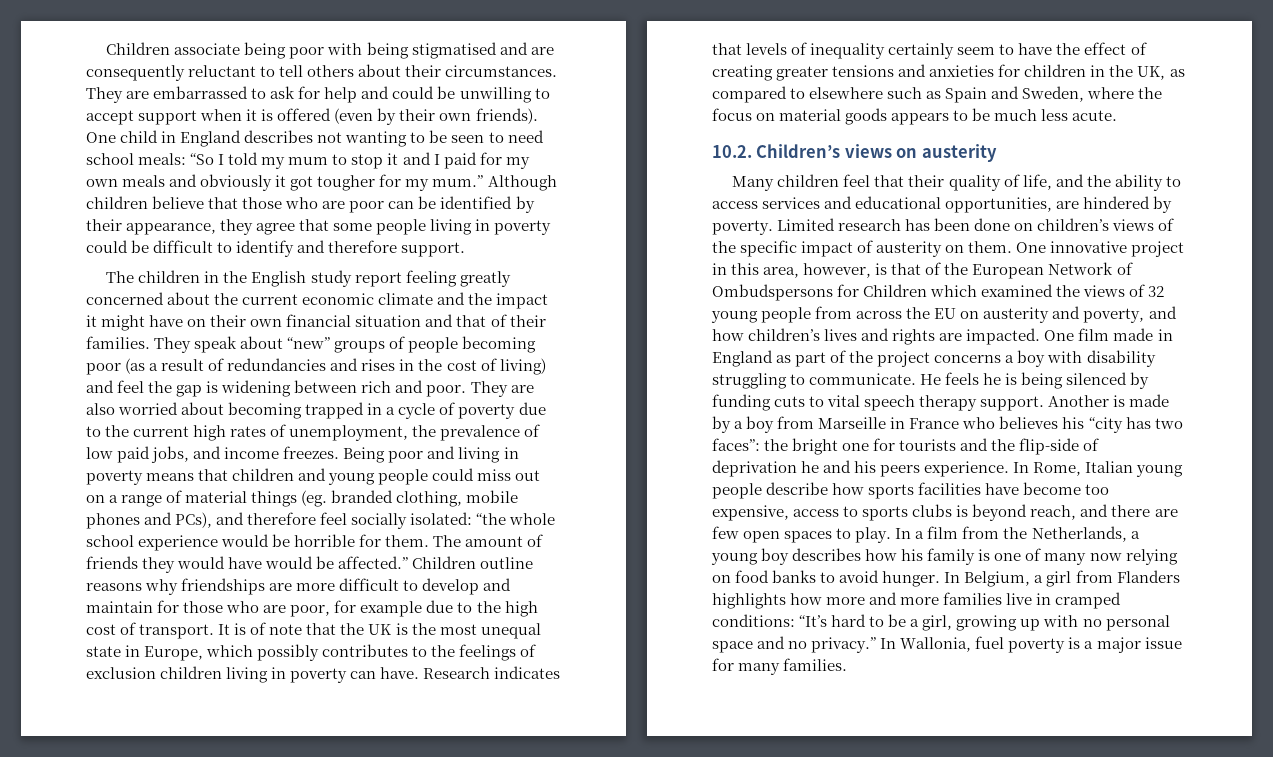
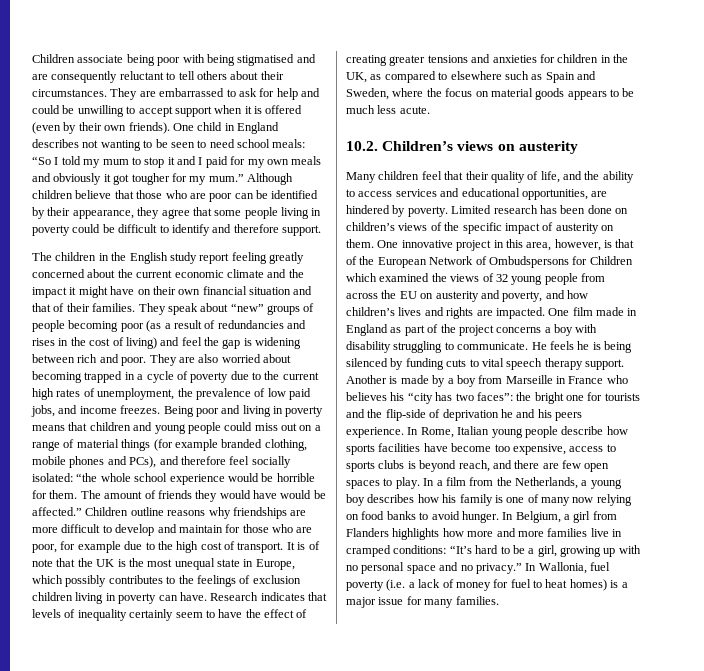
- Being poor and living in poverty means that children and young people could miss out on a range of material things (eg. branded clothing, mobile phones and PCs), and therefore feel socially isolated: “the whole school experience would be horrible for them.
+ Being poor and living in poverty means that children and young people could miss out on a range of material things (for example branded clothing, mobile phones and PCs), and therefore feel socially isolated: “the whole school experience would be horrible for them.
- In Wallonia, fuel poverty is a major issue for many families.
+ In Wallonia, fuel poverty (i.e. a lack of money for fuel to heat homes) is a major issue for many families.

